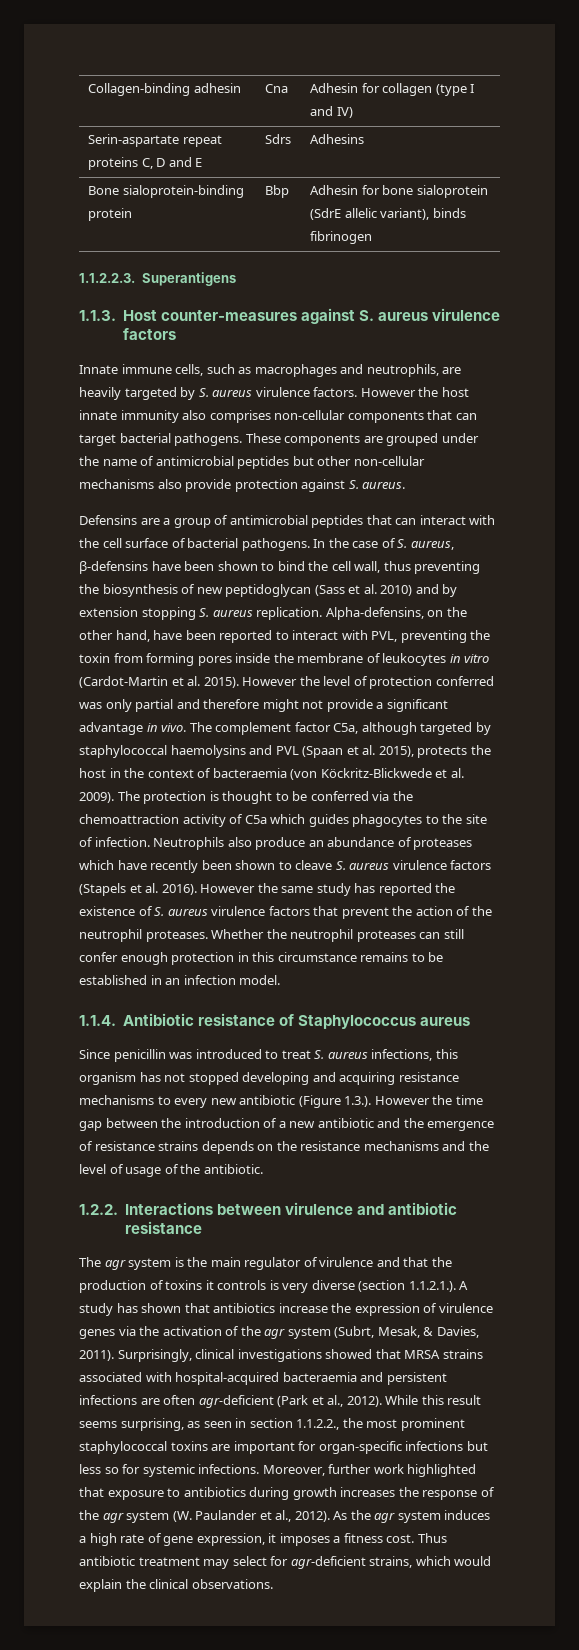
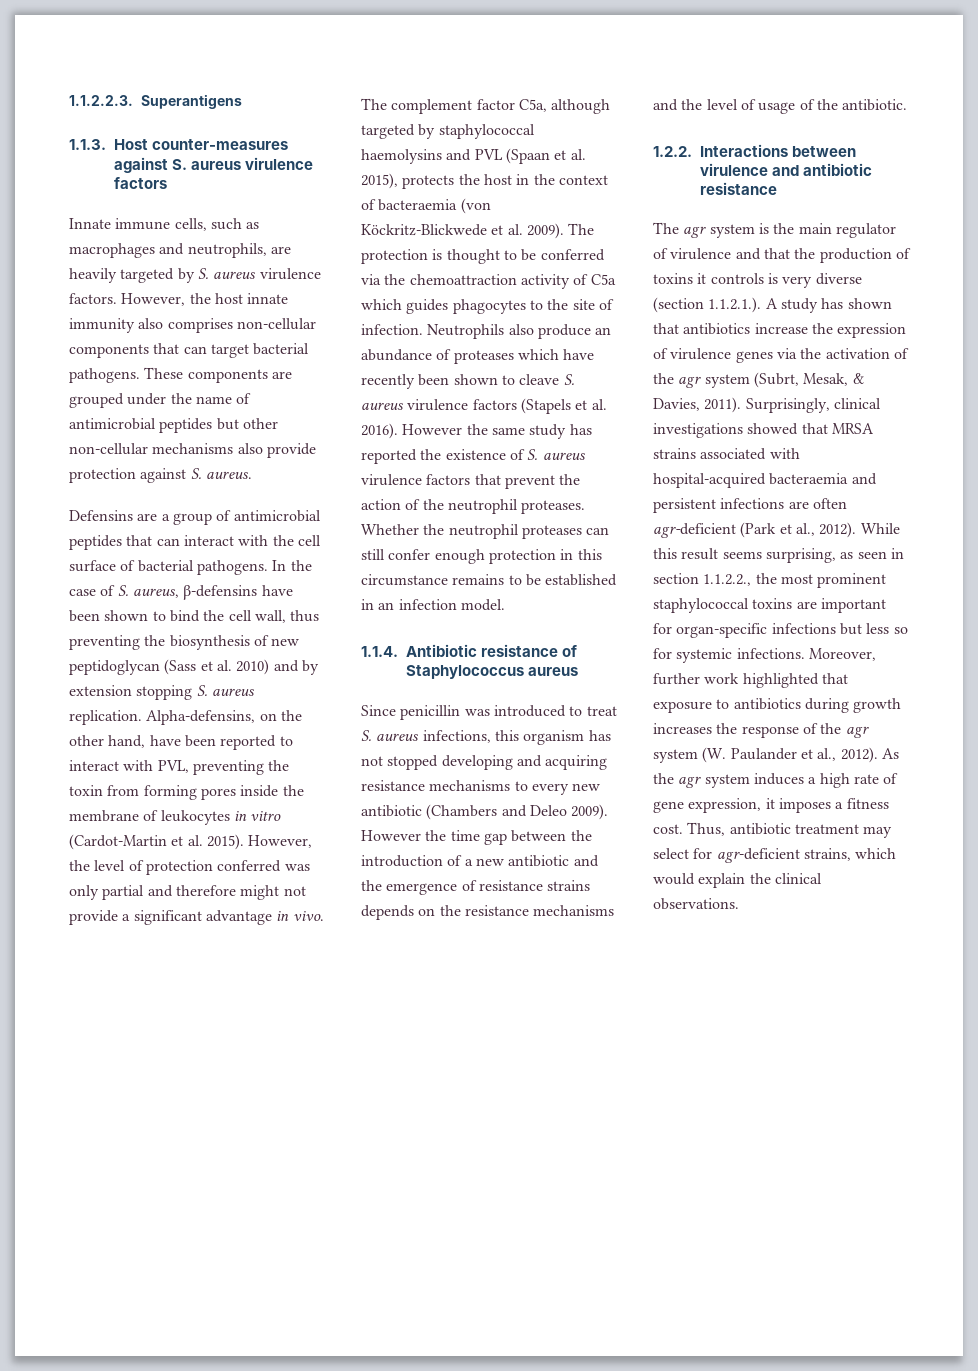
- Collagen-binding adhesin | Cna | Adhesin for collagen (type I and IV)
- Serin-aspartate repeat proteins C, D and E | Sdrs | Adhesins
- Bone sialoprotein-binding protein | Bbp | Adhesin for bone sialoprotein (SdrE allelic variant), binds fibrinogen
- However the host innate immunity also comprises non-cellular components that can target bacterial pathogens.
+ However, the host innate immunity also comprises non-cellular components that can target bacterial pathogens.
- However the level of protection conferred was only partial and therefore might not provide a significant advantage in vivo.
+ However, the level of protection conferred was only partial and therefore might not provide a significant advantage in vivo.
- Since penicillin was introduced to treat S. aureus infections, this organism has not stopped developing and acquiring resistance mechanisms to every new antibiotic (Figure 1.3.). However the time gap between the introduction of a new antibiotic and the emergence of resistance strains depends on the resistance mechanisms and the level of usage of the antibiotic.
+ Since penicillin was introduced to treat S. aureus infections, this organism has not stopped developing and acquiring resistance mechanisms to every new antibiotic (Chambers and Deleo 2009). However the time gap between the introduction of a new antibiotic and the emergence of resistance strains depends on the resistance mechanisms and the level of usage of the antibiotic.
- Thus antibiotic treatment may select for agr-deficient strains, which would explain the clinical observations.
+ Thus, antibiotic treatment may select for agr-deficient strains, which would explain the clinical observations.

